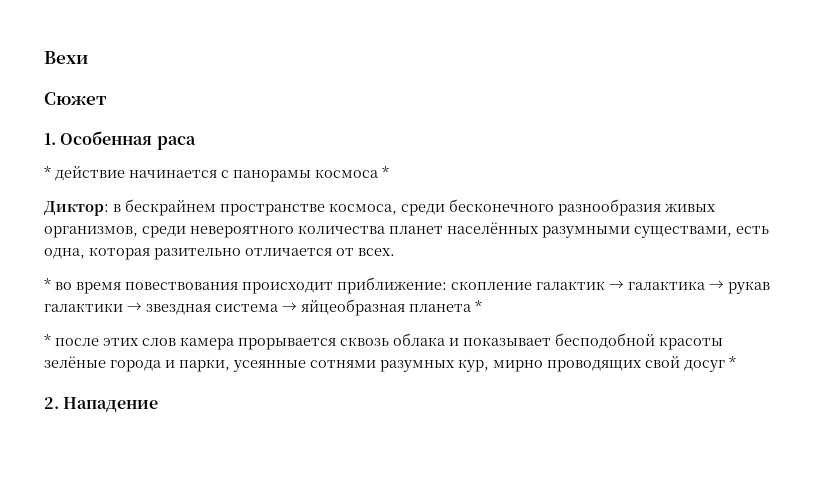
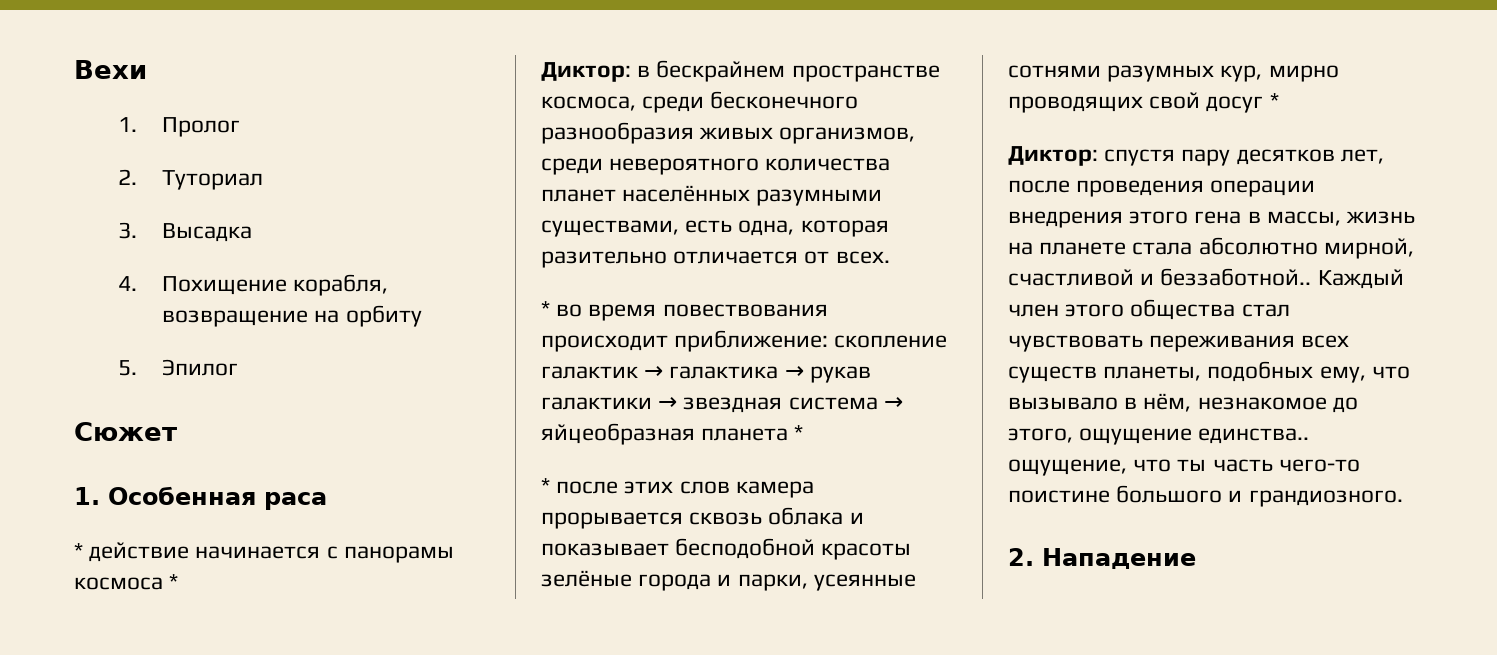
+ 1. Пролог
+ 2. Туториал
+ 3. Высадка
+ 4. Похищение корабля, возвращение на орбиту
+ 5. Эпилог
+ Диктор: спустя пару десятков лет, после проведения операции внедрения этого гена в массы, жизнь на планете стала абсолютно мирной, счастливой и беззаботной.. Каждый член этого общества стал чувствовать переживания всех существ планеты, подобных ему, что вызывало в нём, незнакомое до этого, ощущение единства.. ощущение, что ты часть чего-то поистине большого и грандиозного.

